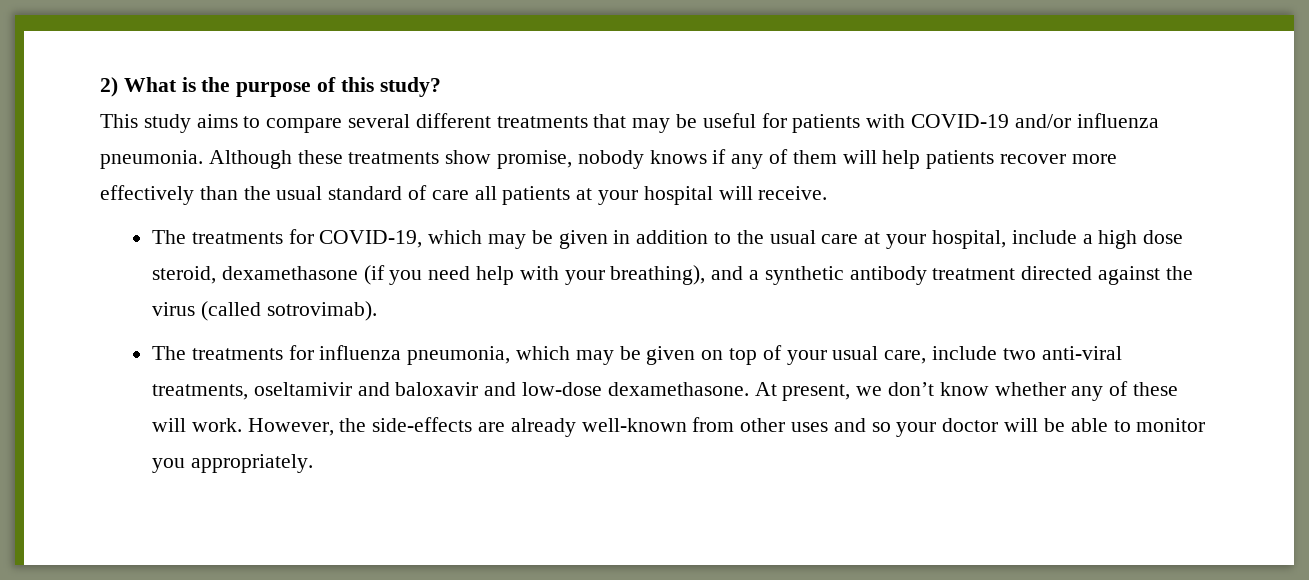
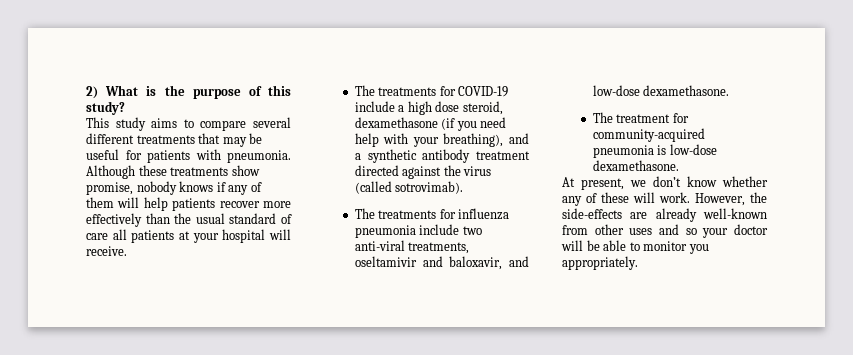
- This study aims to compare several different treatments that may be useful for patients with COVID-19 and/or influenza pneumonia.
+ This study aims to compare several different treatments that may be useful for patients with pneumonia.
- The treatments for COVID-19, which may be given in addition to the usual care at your hospital, include a high dose steroid, dexamethasone (if you need help with your breathing), and a synthetic antibody treatment directed against the virus (called sotrovimab).
+ The treatments for COVID-19 include a high dose steroid, dexamethasone (if you need help with your breathing), and a synthetic antibody treatment directed against the virus (called sotrovimab).
- The treatments for influenza pneumonia, which may be given on top of your usual care, include two anti-viral treatments, oseltamivir and baloxavir and low-dose dexamethasone. At present, we don’t know whether any of these will work.
+ The treatments for influenza pneumonia include two anti-viral treatments, oseltamivir and baloxavir, and low-dose dexamethasone.
+ The treatment for community-acquired pneumonia is low-dose dexamethasone.
+ At present, we don’t know whether any of these will work.

